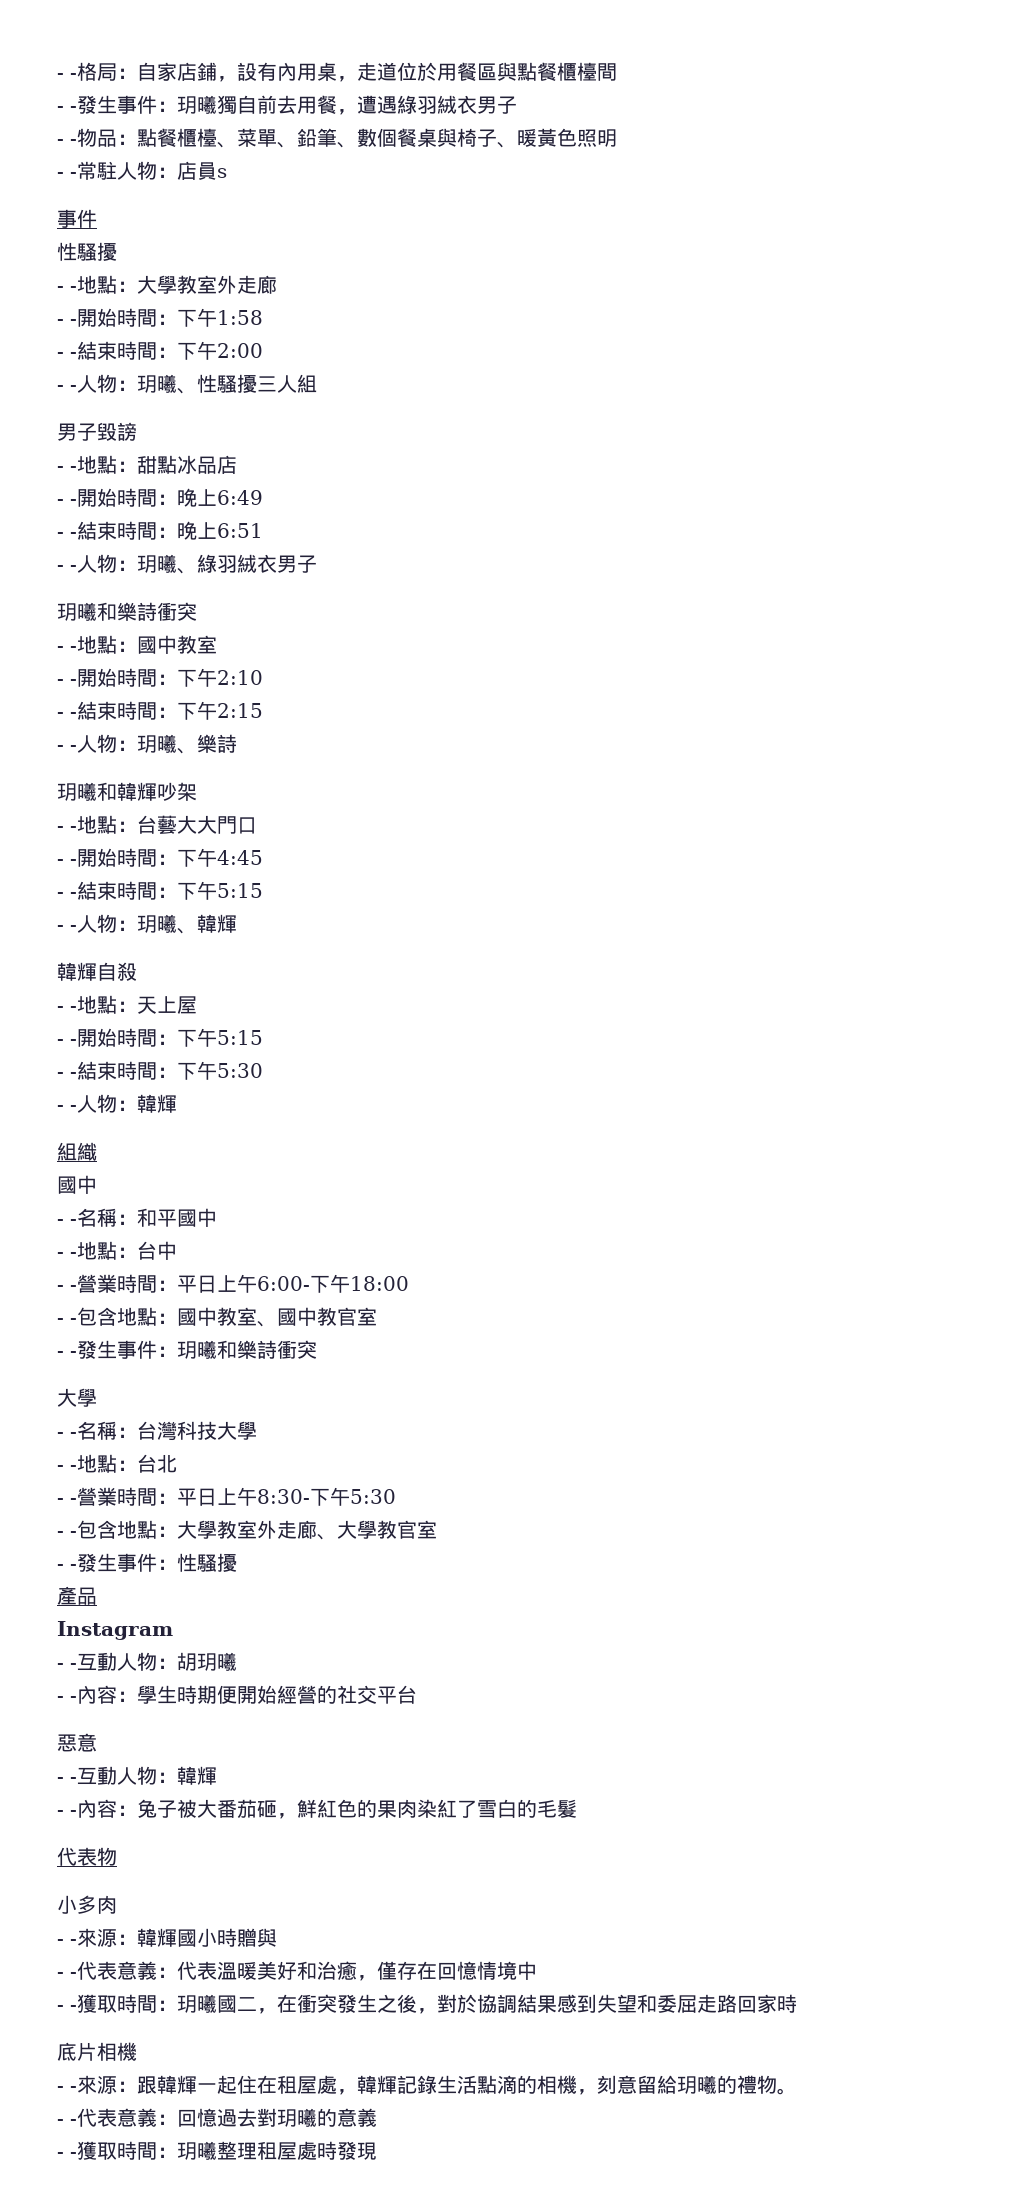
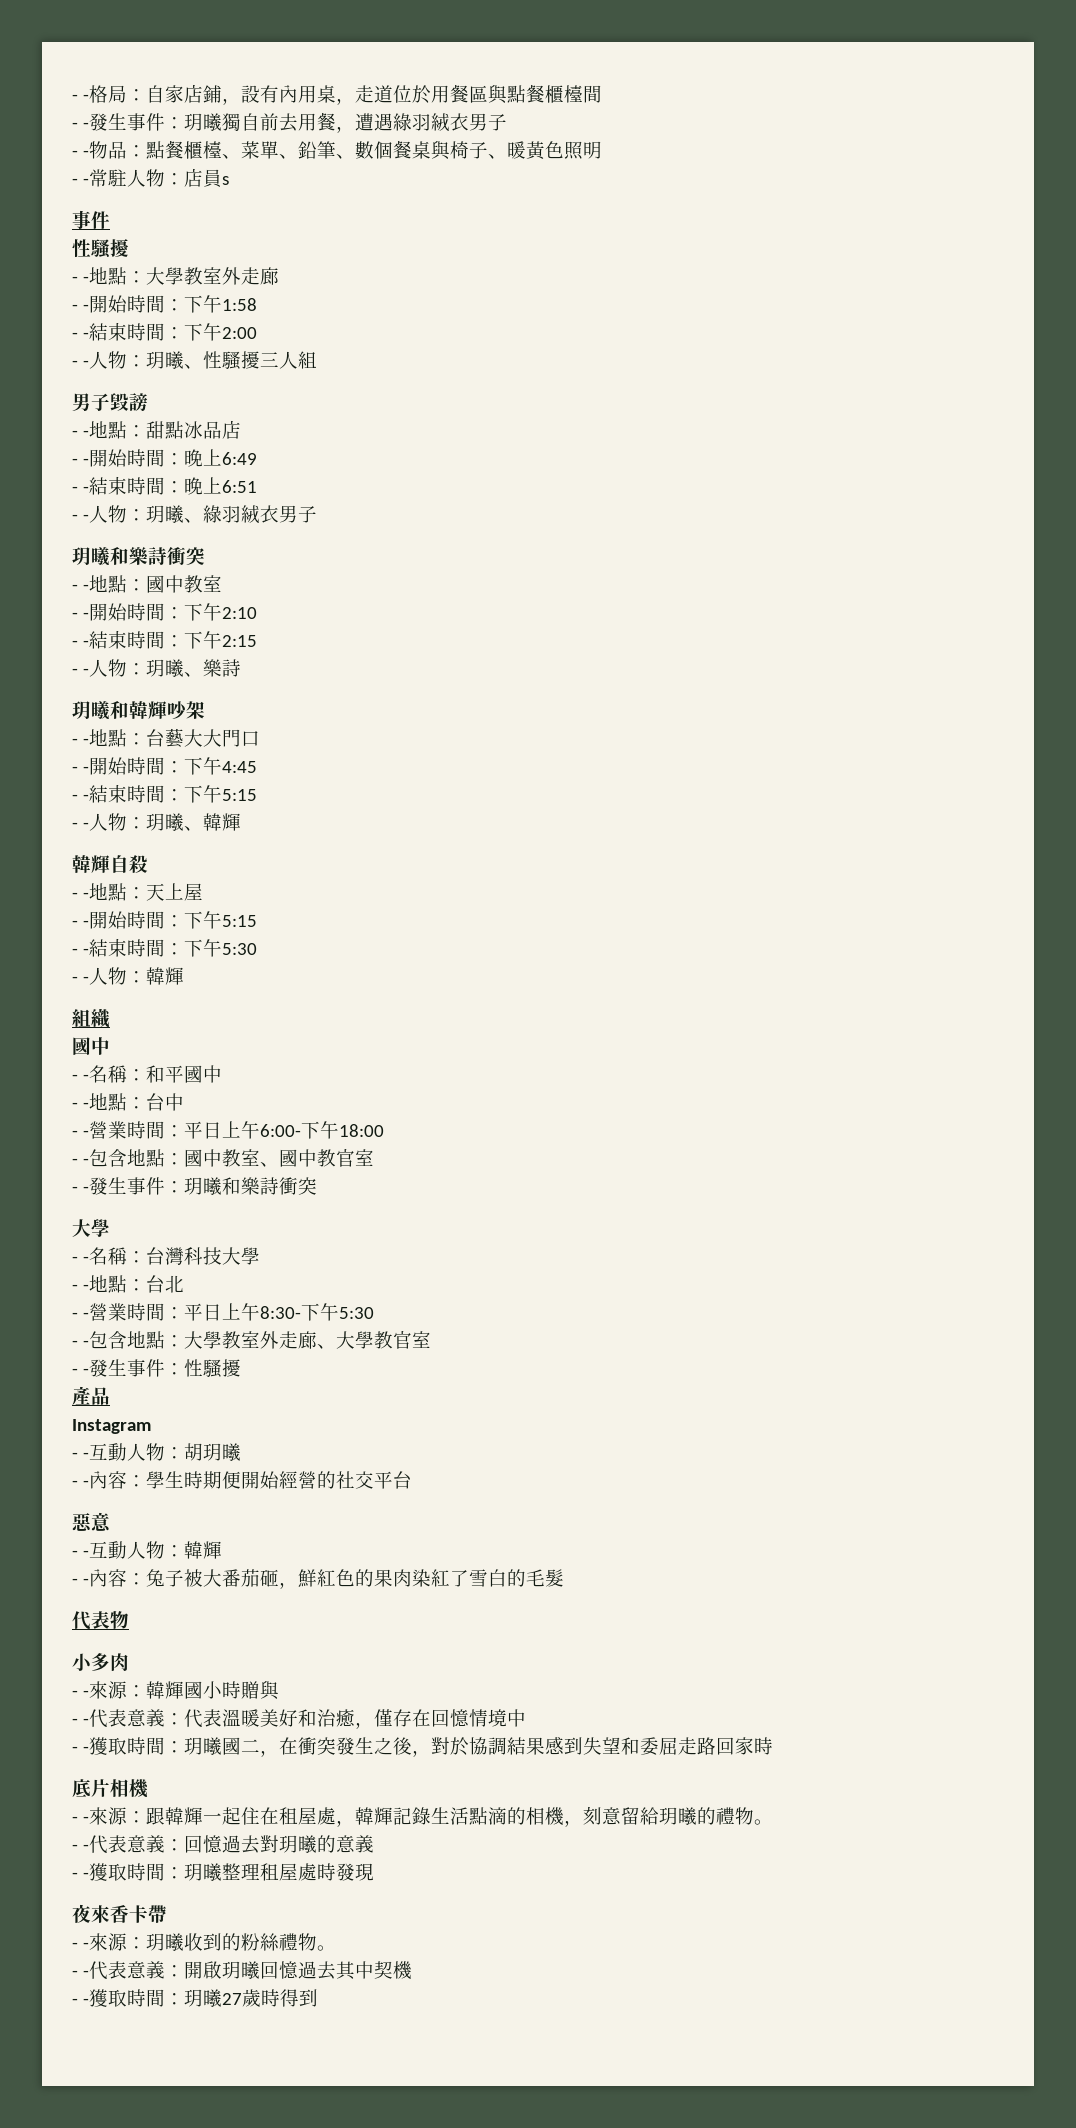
+ 夜來香卡帶
+ - -來源：玥曦收到的粉絲禮物。
+ - -代表意義：開啟玥曦回憶過去其中契機
+ - -獲取時間：玥曦27歲時得到

